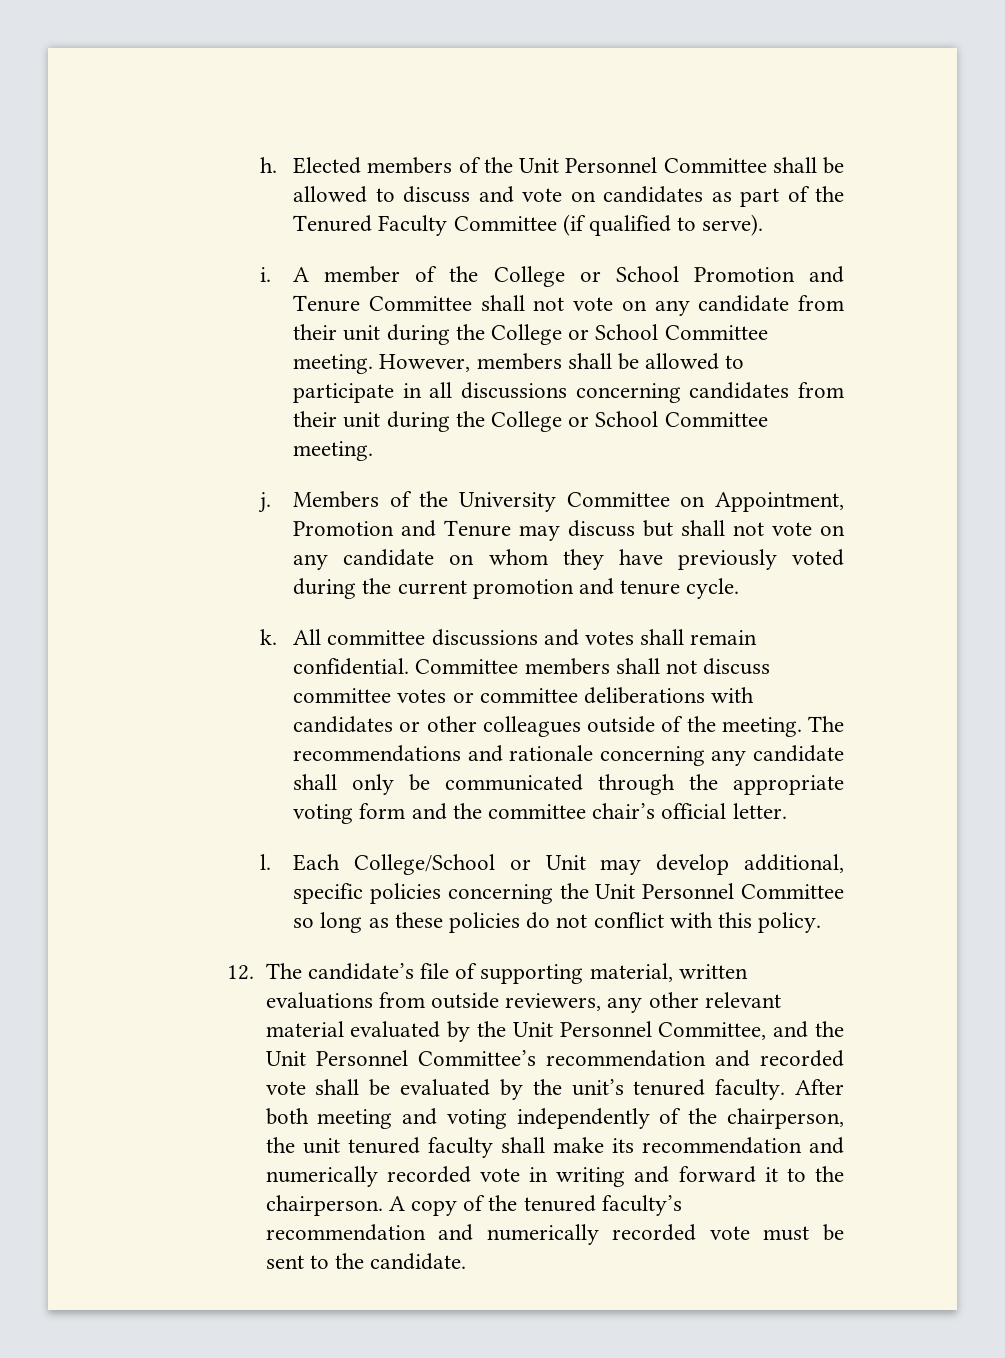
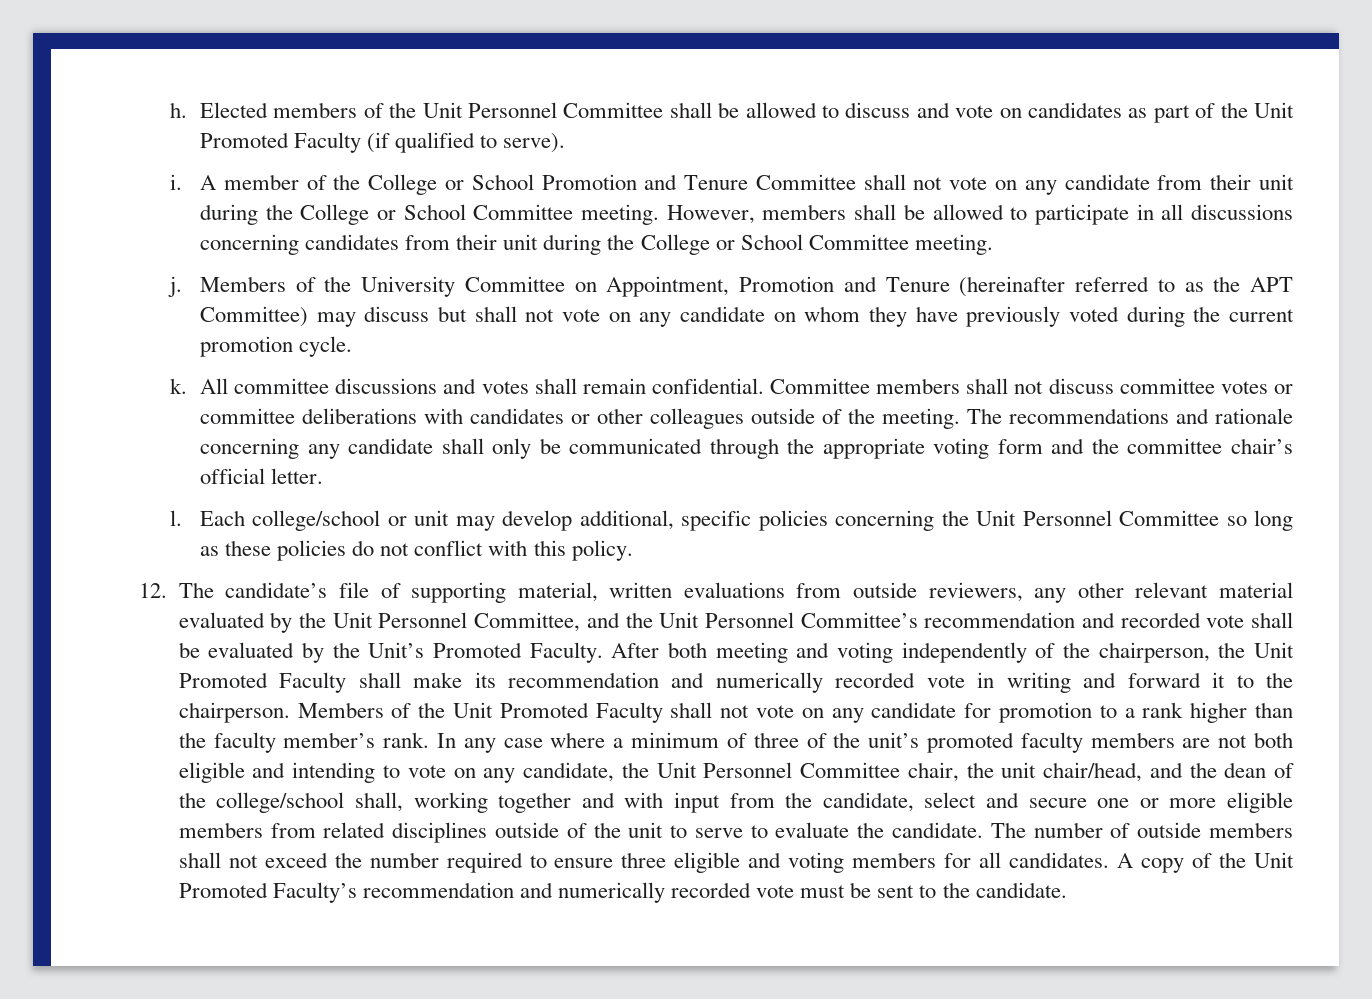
- Elected members of the Unit Personnel Committee shall be allowed to discuss and vote on candidates as part of the Tenured Faculty Committee (if qualified to serve).
+ Elected members of the Unit Personnel Committee shall be allowed to discuss and vote on candidates as part of the Unit Promoted Faculty (if qualified to serve).
- Members of the University Committee on Appointment, Promotion and Tenure may discuss but shall not vote on any candidate on whom they have previously voted during the current promotion and tenure cycle.
+ Members of the University Committee on Appointment, Promotion and Tenure (hereinafter referred to as the APT Committee) may discuss but shall not vote on any candidate on whom they have previously voted during the current promotion cycle.
- Each College/School or Unit may develop additional, specific policies concerning the Unit Personnel Committee so long as these policies do not conflict with this policy.
+ Each college/school or unit may develop additional, specific policies concerning the Unit Personnel Committee so long as these policies do not conflict with this policy.
- 12. The candidate’s file of supporting material, written evaluations from outside reviewers, any other relevant material evaluated by the Unit Personnel Committee, and the Unit Personnel Committee’s recommendation and recorded vote shall be evaluated by the unit’s tenured faculty.
+ 12. The candidate’s file of supporting material, written evaluations from outside reviewers, any other relevant material evaluated by the Unit Personnel Committee, and the Unit Personnel Committee’s recommendation and recorded vote shall be evaluated by the Unit’s Promoted Faculty.
- After both meeting and voting independently of the chairperson, the unit tenured faculty shall make its recommendation and numerically recorded vote in writing and forward it to the chairperson.
+ After both meeting and voting independently of the chairperson, the Unit Promoted Faculty shall make its recommendation and numerically recorded vote in writing and forward it to the chairperson.
+ Members of the Unit Promoted Faculty shall not vote on any candidate for promotion to a rank higher than the faculty member’s rank. In any case where a minimum of three of the unit’s promoted faculty members are not both eligible and intending to vote on any candidate, the Unit Personnel Committee chair, the unit chair/head, and the dean of the college/school shall, working together and with input from the candidate, select and secure one or more eligible members from related disciplines outside of the unit to serve to evaluate the candidate. The number of outside members shall not exceed the number required to ensure three eligible and voting members for all candidates.
- A copy of the tenured faculty’s recommendation and numerically recorded vote must be sent to the candidate.
+ A copy of the Unit Promoted Faculty’s recommendation and numerically recorded vote must be sent to the candidate.

